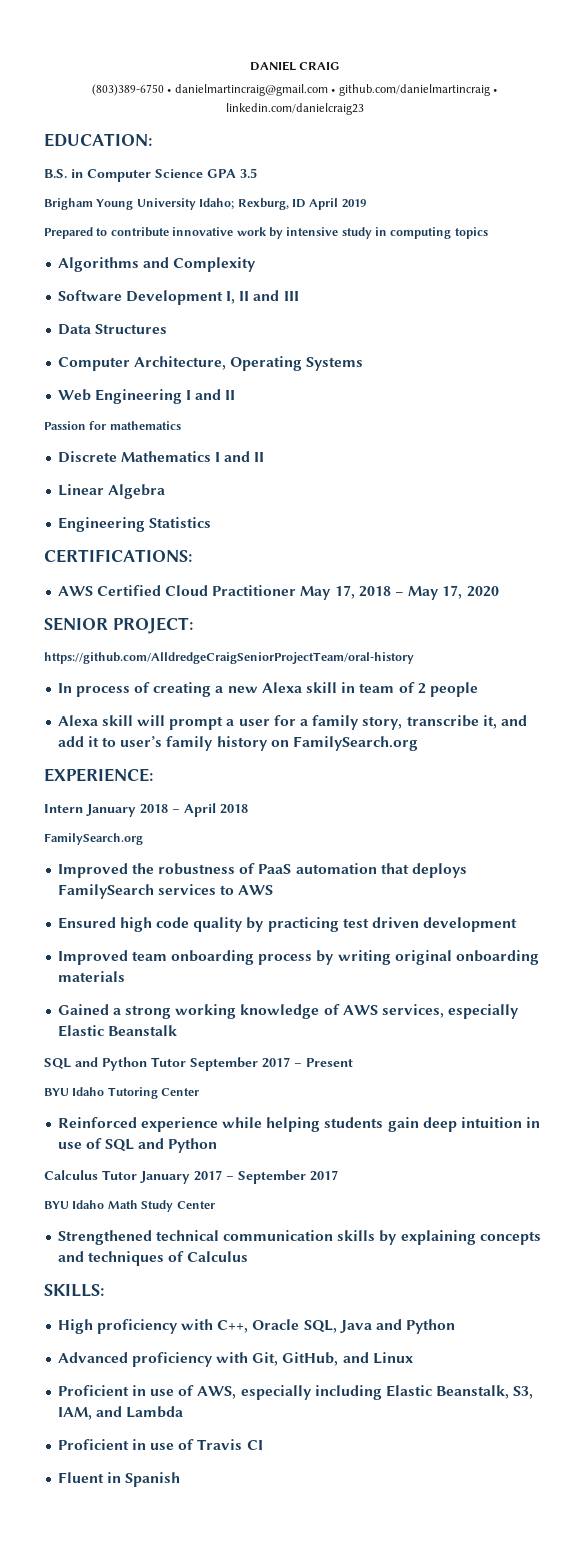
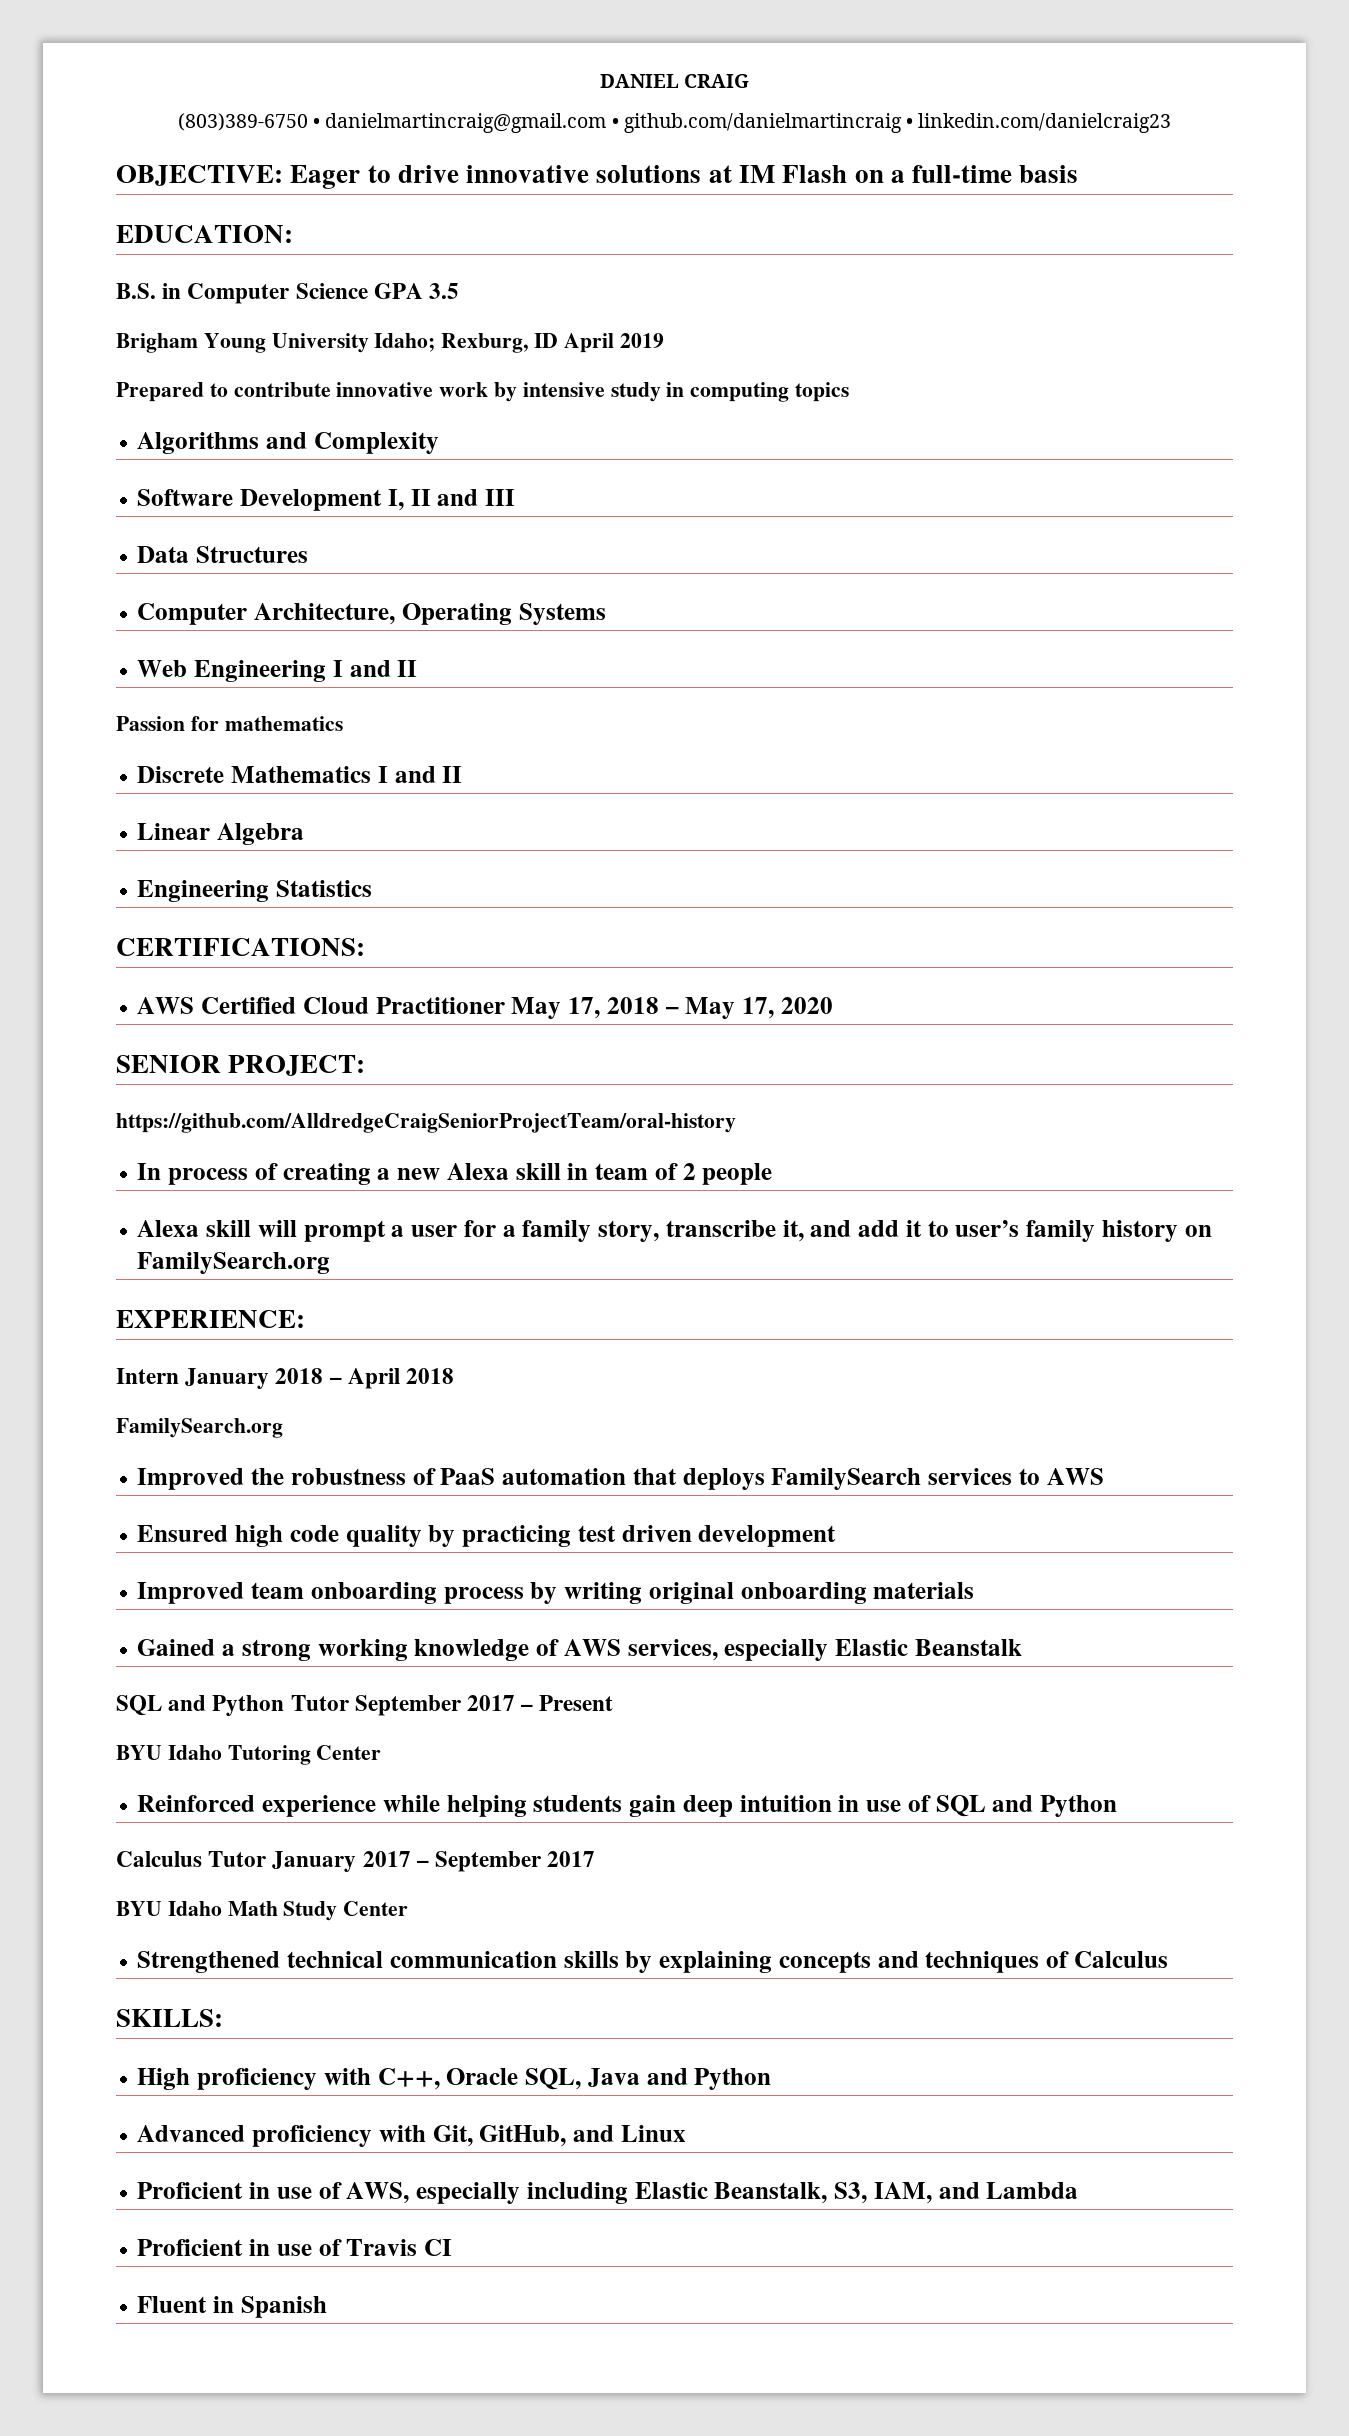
+ OBJECTIVE: Eager to drive innovative solutions at IM Flash on a full-time basis

